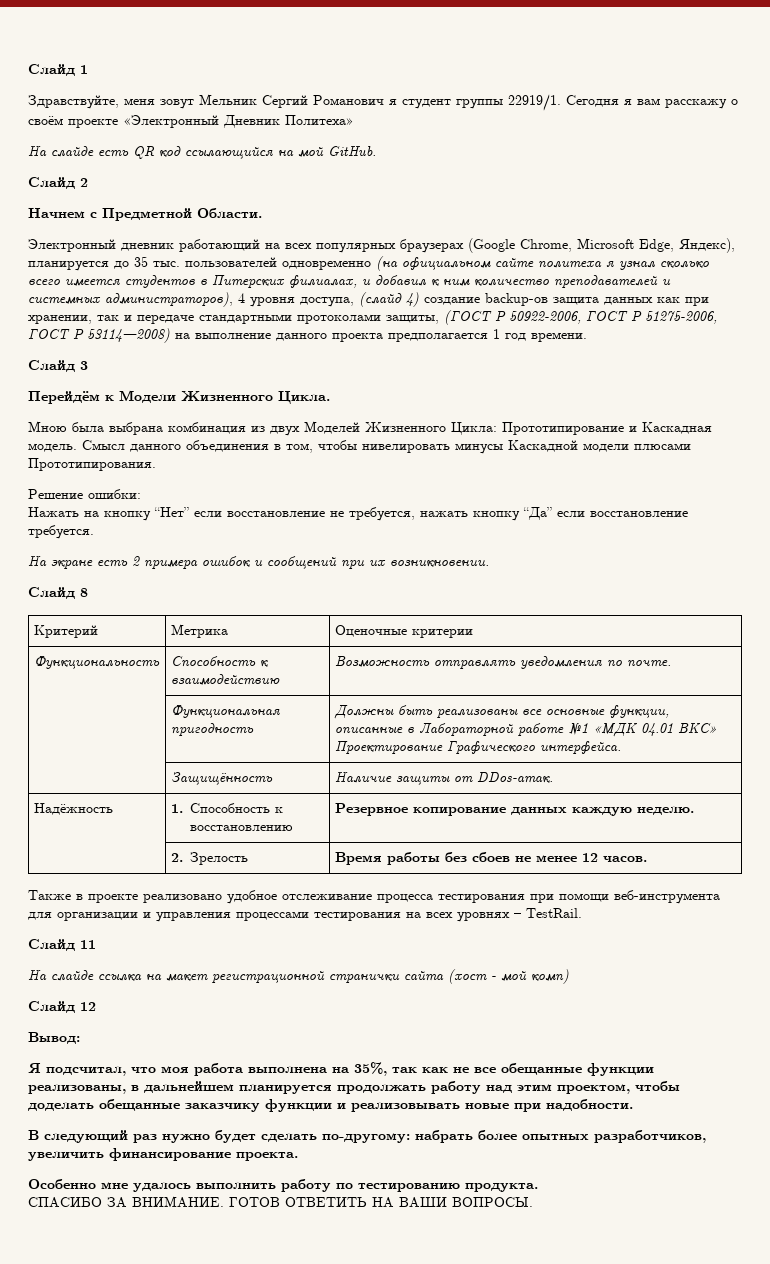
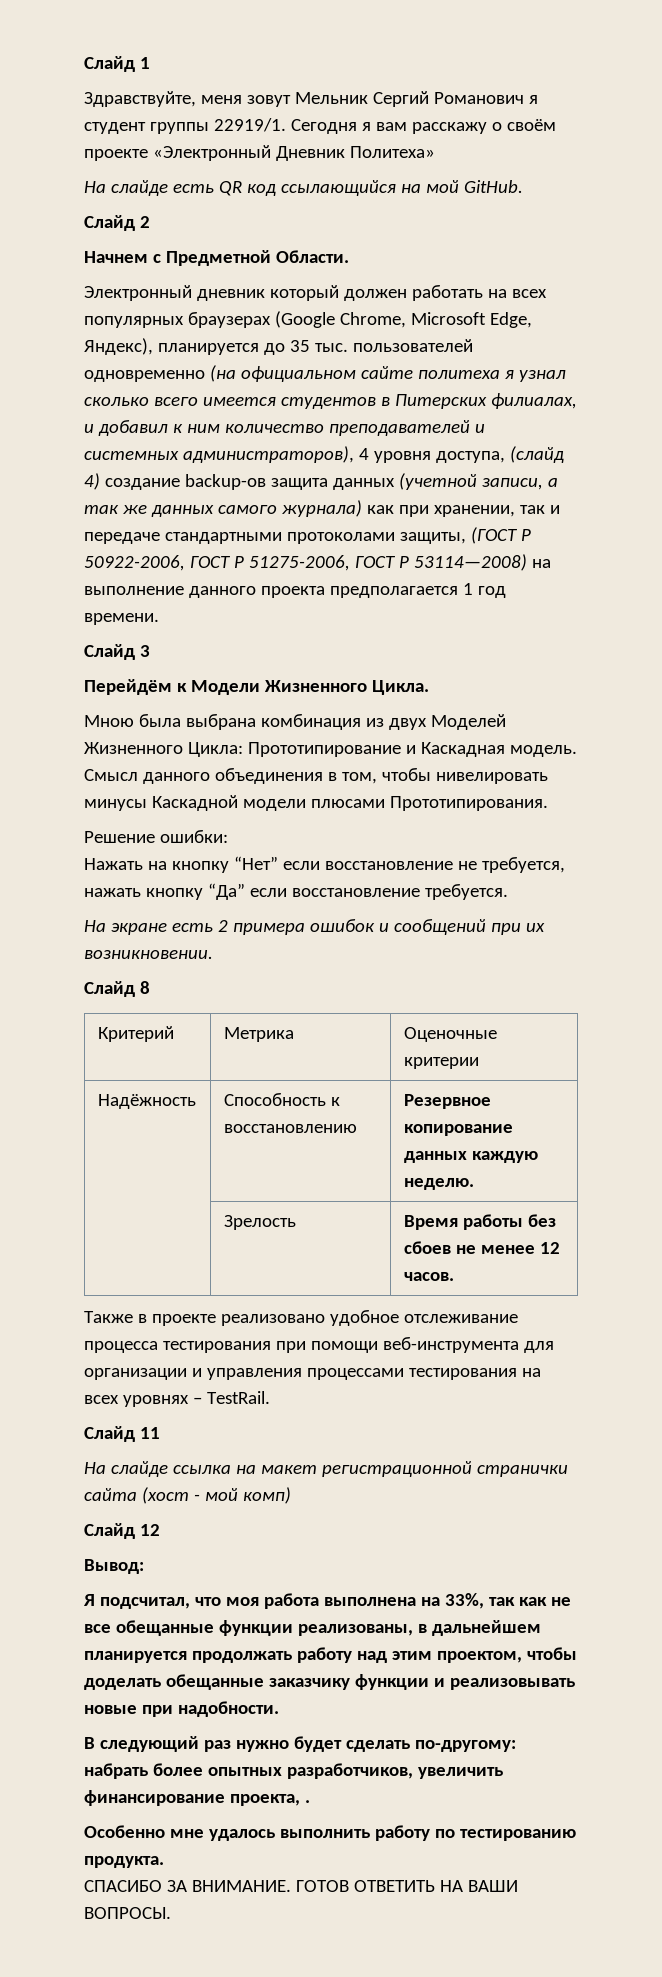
- Электронный дневник работающий на всех популярных браузерах (Google Chrome, Microsoft Edge, Яндекс), планируется до 35 тыс. пользователей одновременно (на официальном сайте политеха я узнал сколько всего имеется студентов в Питерских филиалах, и добавил к ним количество преподавателей и системных администраторов), 4 уровня доступа, (слайд 4) создание backup-ов защита данных как при хранении, так и передаче стандартными протоколами защиты, (ГОСТ Р 50922-2006, ГОСТ Р 51275-2006, ГОСТ Р 53114—2008) на выполнение данного проекта предполагается 1 год времени.
+ Электронный дневник который должен работать на всех популярных браузерах (Google Chrome, Microsoft Edge, Яндекс), планируется до 35 тыс. пользователей одновременно (на официальном сайте политеха я узнал сколько всего имеется студентов в Питерских филиалах, и добавил к ним количество преподавателей и системных администраторов), 4 уровня доступа, (слайд 4) создание backup-ов защита данных (учетной записи, а так же данных самого журнала) как при хранении, так и передаче стандартными протоколами защиты, (ГОСТ Р 50922-2006, ГОСТ Р 51275-2006, ГОСТ Р 53114—2008) на выполнение данного проекта предполагается 1 год времени.
- Функциональность | Способность к взаимодействию | Возможность отправлять уведомления по почте.
- | Функциональная пригодность | Должны быть реализованы все основные функции, описанные в Лабораторной работе №1 «МДК 04.01 ВКС» Проектирование Графического интерфейса.
- | Защищённость | Наличие защиты от DDos-атак.
- Надёжность | 1. Способность к восстановлению | Резервное копирование данных каждую неделю.
+ Надёжность | Способность к восстановлению | Резервное копирование данных каждую неделю.
- | 2. Зрелость | Время работы без сбоев не менее 12 часов.
+ | Зрелость | Время работы без сбоев не менее 12 часов.
- Я подсчитал, что моя работа выполнена на 35%, так как не все обещанные функции реализованы, в дальнейшем планируется продолжать работу над этим проектом, чтобы доделать обещанные заказчику функции и реализовывать новые при надобности.
+ Я подсчитал, что моя работа выполнена на 33%, так как не все обещанные функции реализованы, в дальнейшем планируется продолжать работу над этим проектом, чтобы доделать обещанные заказчику функции и реализовывать новые при надобности.
- В следующий раз нужно будет сделать по-другому: набрать более опытных разработчиков, увеличить финансирование проекта.
+ В следующий раз нужно будет сделать по-другому: набрать более опытных разработчиков, увеличить финансирование проекта, .

